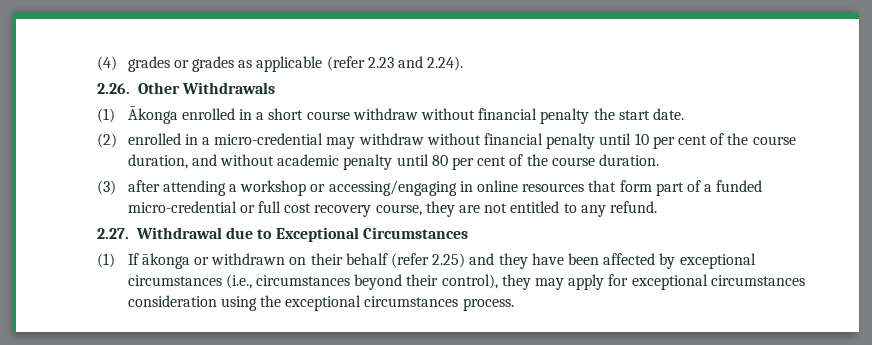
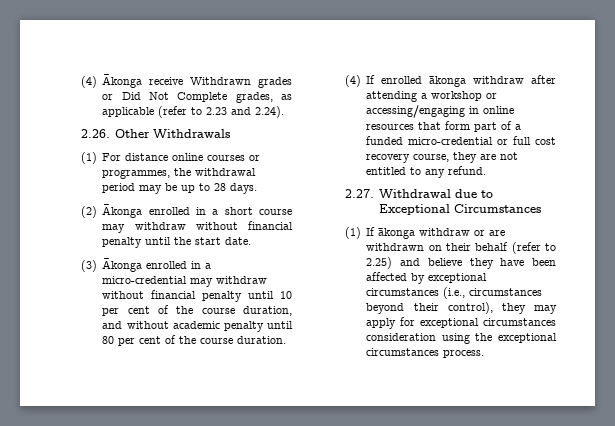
- (4) grades or grades as applicable (refer 2.23 and 2.24).
+ (4) Ākonga receive Withdrawn grades or Did Not Complete grades, as applicable (refer to 2.23 and 2.24).
- (1) Ākonga enrolled in a short course withdraw without financial penalty the start date.
+ (1) For distance online courses or programmes, the withdrawal period may be up to 28 days.
+ (2) Ākonga enrolled in a short course may withdraw without financial penalty until the start date.
- (2) enrolled in a micro-credential may withdraw without financial penalty until 10 per cent of the course duration, and without academic penalty until 80 per cent of the course duration.
+ (3) Ākonga enrolled in a micro-credential may withdraw without financial penalty until 10 per cent of the course duration, and without academic penalty until 80 per cent of the course duration.
- (3) after attending a workshop or accessing/engaging in online resources that form part of a funded micro-credential or full cost recovery course, they are not entitled to any refund.
+ (4) If enrolled ākonga withdraw after attending a workshop or accessing/engaging in online resources that form part of a funded micro-credential or full cost recovery course, they are not entitled to any refund.
- (1) If ākonga or withdrawn on their behalf (refer 2.25) and they have been affected by exceptional circumstances (i.e., circumstances beyond their control), they may apply for exceptional circumstances consideration using the exceptional circumstances process.
+ (1) If ākonga withdraw or are withdrawn on their behalf (refer to 2.25) and believe they have been affected by exceptional circumstances (i.e., circumstances beyond their control), they may apply for exceptional circumstances consideration using the exceptional circumstances process.

